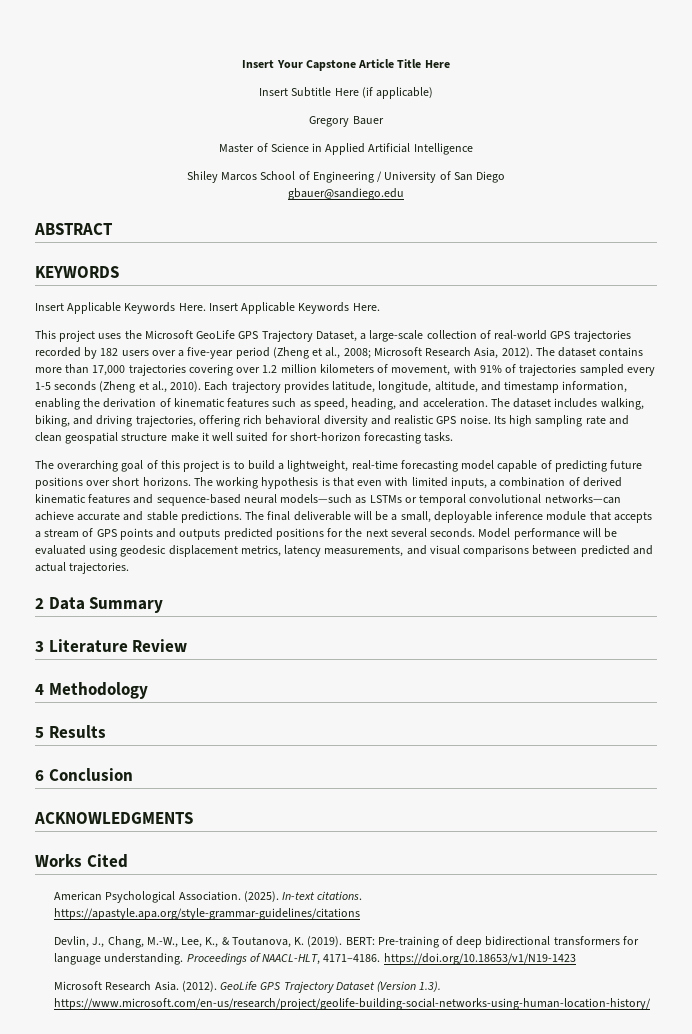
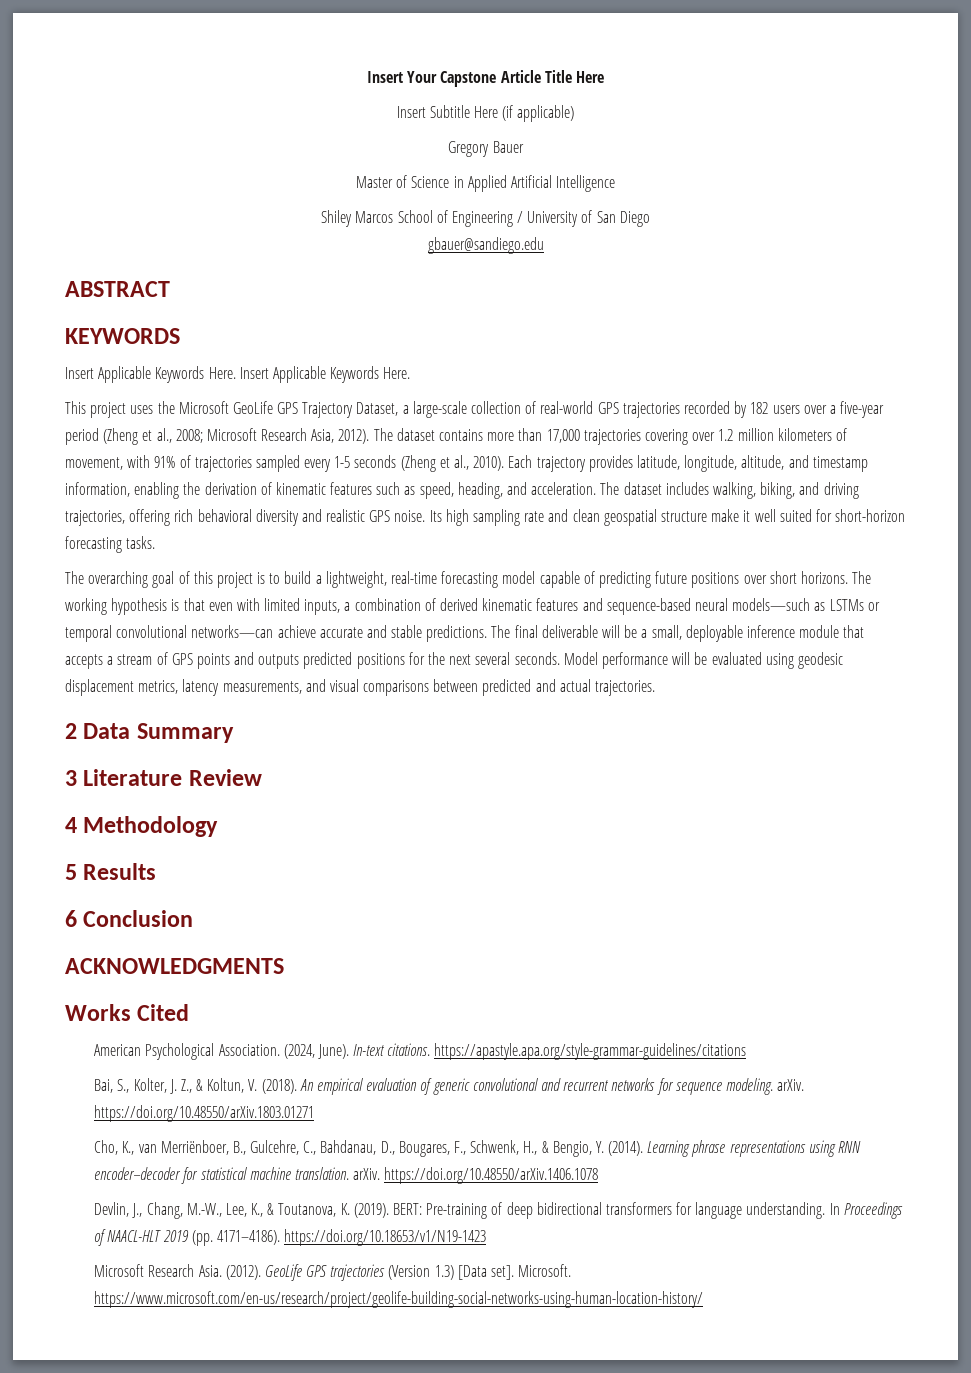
- (2025).
+ (2024, June).
+ Bai, S., Kolter, J. Z., & Koltun, V. (2018). An empirical evaluation of generic convolutional and recurrent networks for sequence modeling. arXiv. https://doi.org/10.48550/arXiv.1803.01271
+ Cho, K., van Merriënboer, B., Gulcehre, C., Bahdanau, D., Bougares, F., Schwenk, H., & Bengio, Y. (2014). Learning phrase representations using RNN encoder–decoder for statistical machine translation. arXiv. https://doi.org/10.48550/arXiv.1406.1078
- Proceedings of NAACL-HLT, 4171–4186. https://doi.org/10.18653/v1/N19-1423
+ In Proceedings of NAACL-HLT 2019 (pp. 4171–4186). https://doi.org/10.18653/v1/N19-1423
- GeoLife GPS Trajectory Dataset (Version 1.3). https://www.microsoft.com/en-us/research/project/geolife-building-social-networks-using-human-location-history/
+ GeoLife GPS trajectories (Version 1.3) [Data set]. Microsoft. https://www.microsoft.com/en-us/research/project/geolife-building-social-networks-using-human-location-history/

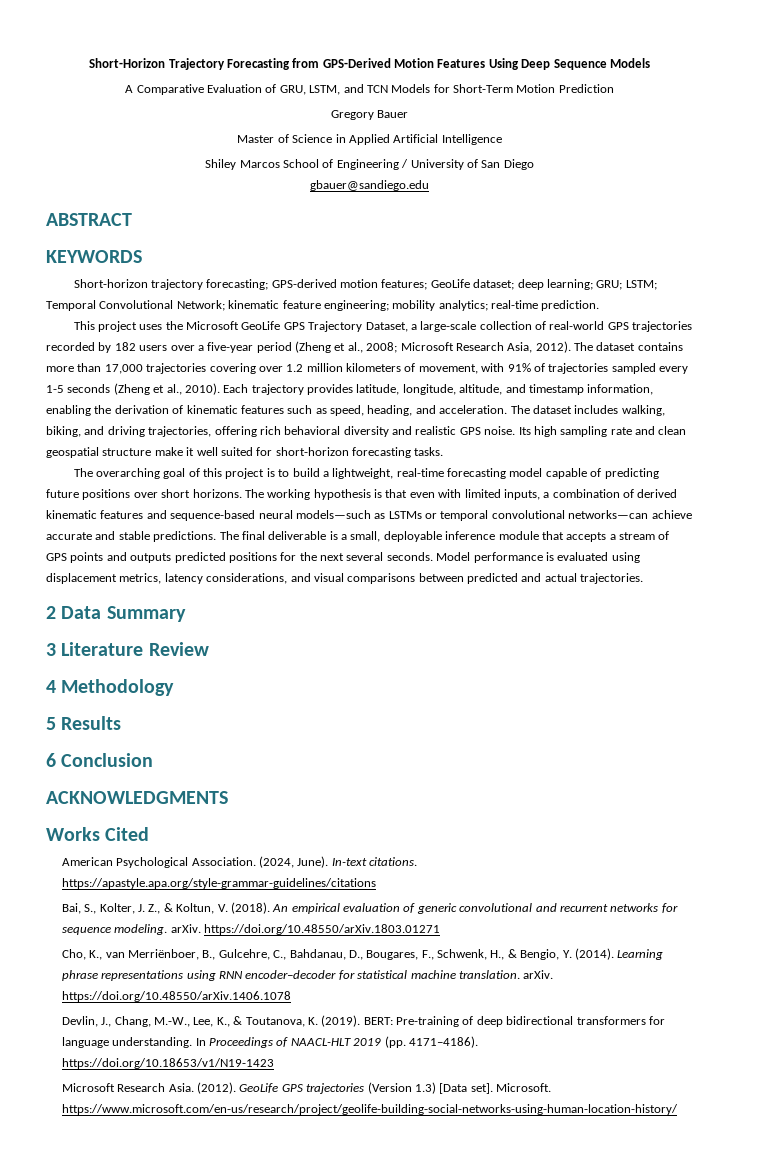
- Insert Your Capstone Article Title Here
- Insert Subtitle Here (if applicable)
+ Short-Horizon Trajectory Forecasting from GPS-Derived Motion Features Using Deep Sequence Models
+ A Comparative Evaluation of GRU, LSTM, and TCN Models for Short-Term Motion Prediction
- Insert Applicable Keywords Here. Insert Applicable Keywords Here.
+ Short-horizon trajectory forecasting; GPS-derived motion features; GeoLife dataset; deep learning; GRU; LSTM; Temporal Convolutional Network; kinematic feature engineering; mobility analytics; real-time prediction.
- The final deliverable will be a small, deployable inference module that accepts a stream of GPS points and outputs predicted positions for the next several seconds.
+ The final deliverable is a small, deployable inference module that accepts a stream of GPS points and outputs predicted positions for the next several seconds.
- Model performance will be evaluated using geodesic displacement metrics, latency measurements, and visual comparisons between predicted and actual trajectories.
+ Model performance is evaluated using displacement metrics, latency considerations, and visual comparisons between predicted and actual trajectories.

